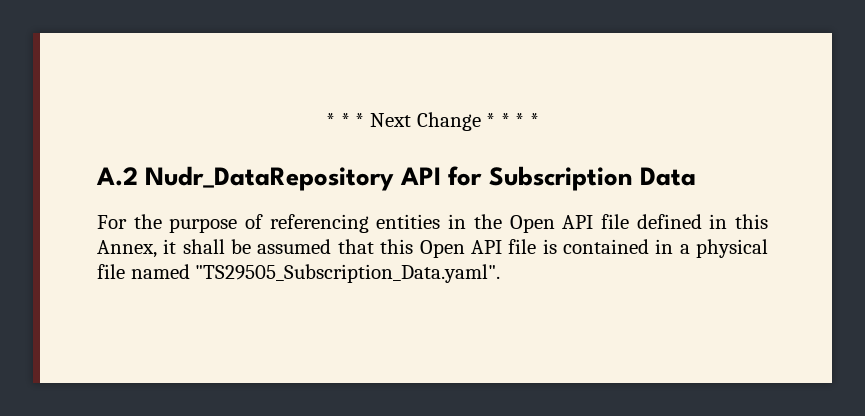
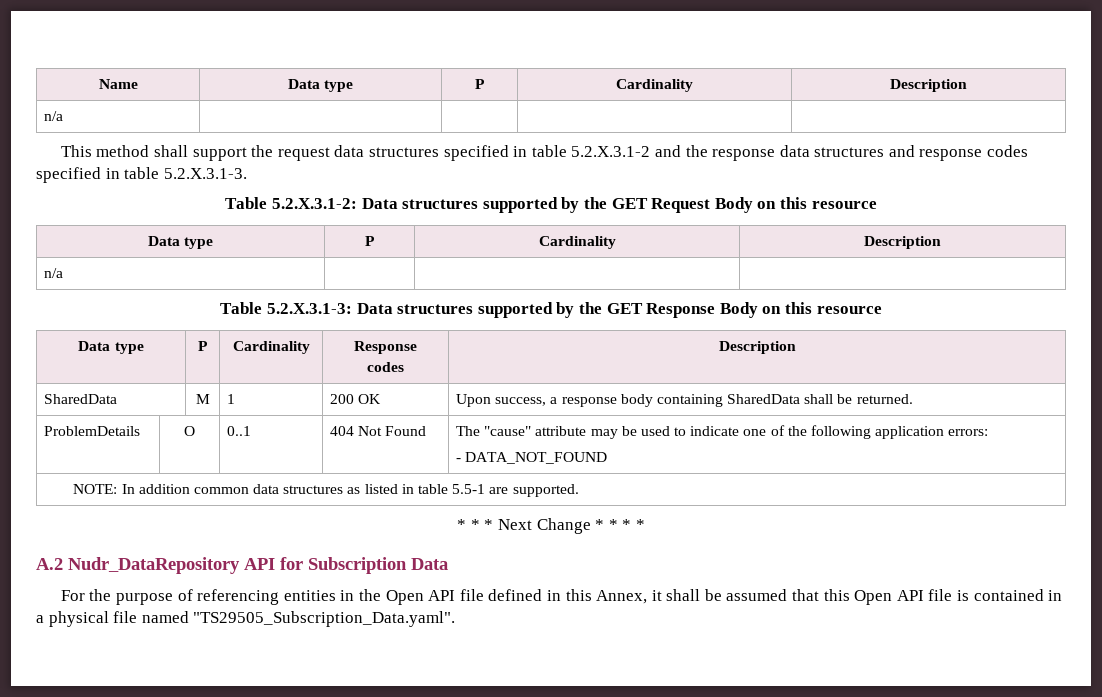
+ Name | Data type | P | Cardinality | Description
+ n/a | | | |
+ This method shall support the request data structures specified in table 5.2.X.3.1-2 and the response data structures and response codes specified in table 5.2.X.3.1-3.
+ Table 5.2.X.3.1-2: Data structures supported by the GET Request Body on this resource
+ Data type | P | Cardinality | Description
+ n/a | | |
+ Table 5.2.X.3.1-3: Data structures supported by the GET Response Body on this resource
+ Data type | P | Cardinality | Response
+ codes | Description
+ SharedData | M | 1 | 200 OK | Upon success, a response body containing SharedData shall be returned.
+ ProblemDetails | O | 0..1 | 404 Not Found | The "cause" attribute may be used to indicate one of the following application errors:
+ - DATA_NOT_FOUND
+ NOTE: In addition common data structures as listed in table 5.5-1 are supported.

